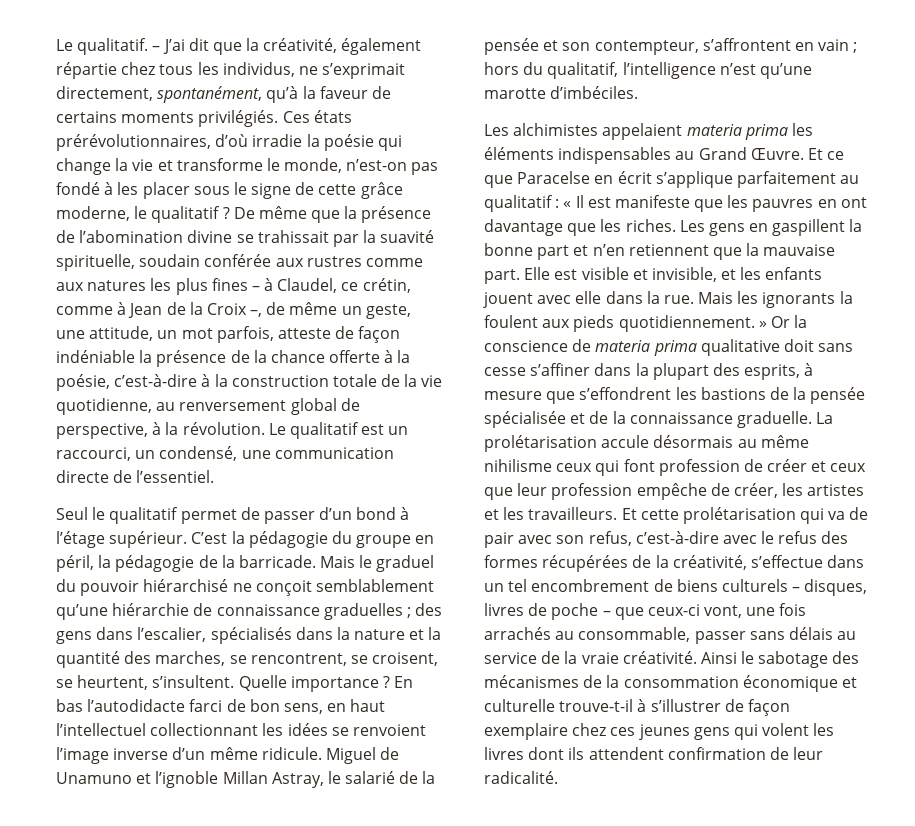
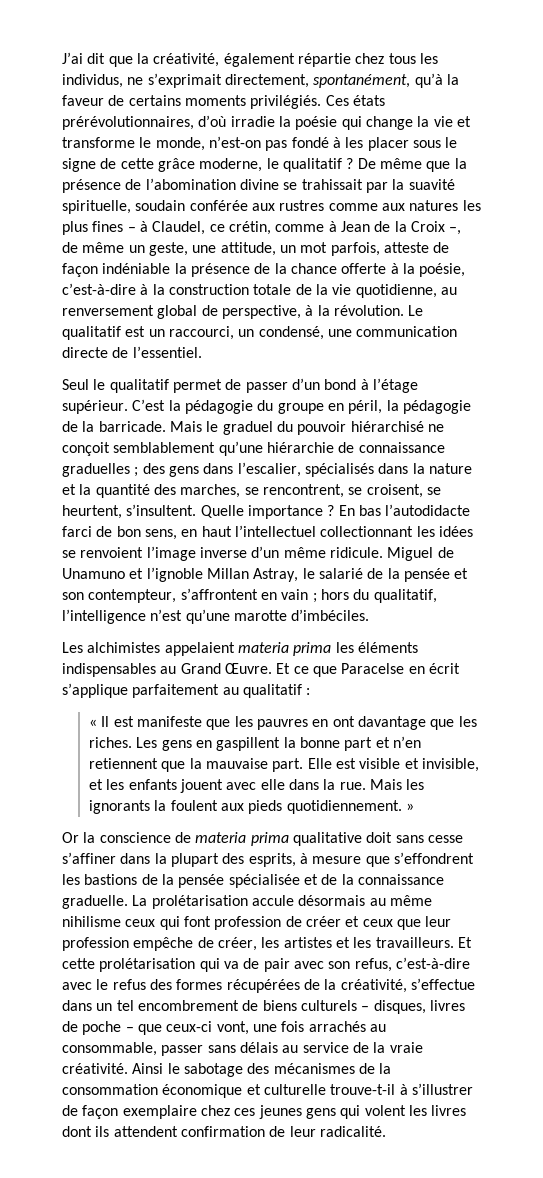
- Le qualitatif. – J’ai dit que la créativité, également répartie chez tous les individus, ne s’exprimait directement, spontanément, qu’à la faveur de certains moments privilégiés.
+ J’ai dit que la créativité, également répartie chez tous les individus, ne s’exprimait directement, spontanément, qu’à la faveur de certains moments privilégiés.
- Et ce que Paracelse en écrit s’applique parfaitement au qualitatif : « Il est manifeste que les pauvres en ont davantage que les riches.
+ Et ce que Paracelse en écrit s’applique parfaitement au qualitatif :
+ « Il est manifeste que les pauvres en ont davantage que les riches.
- Mais les ignorants la foulent aux pieds quotidiennement. » Or la conscience de materia prima qualitative doit sans cesse s’affiner dans la plupart des esprits, à mesure que s’effondrent les bastions de la pensée spécialisée et de la connaissance graduelle.
+ Mais les ignorants la foulent aux pieds quotidiennement. »
+ Or la conscience de materia prima qualitative doit sans cesse s’affiner dans la plupart des esprits, à mesure que s’effondrent les bastions de la pensée spécialisée et de la connaissance graduelle.

